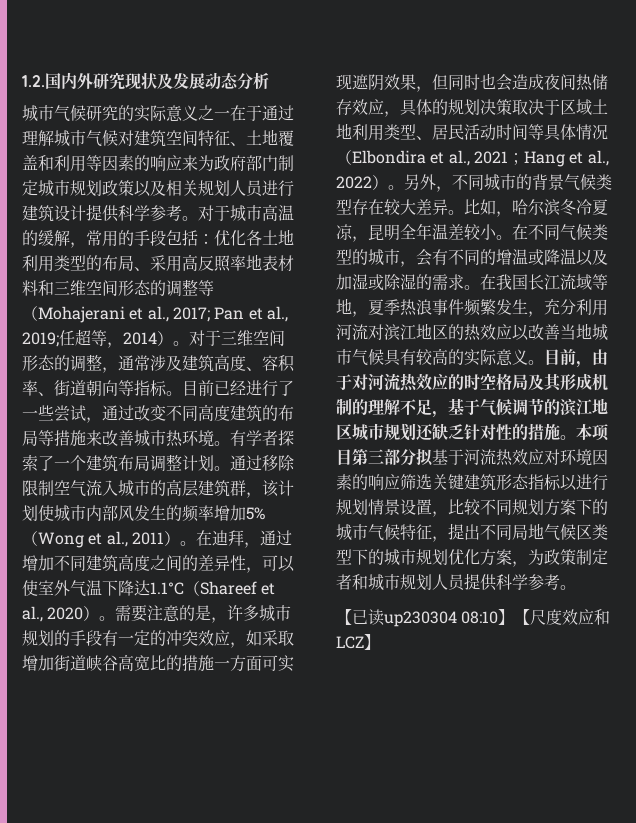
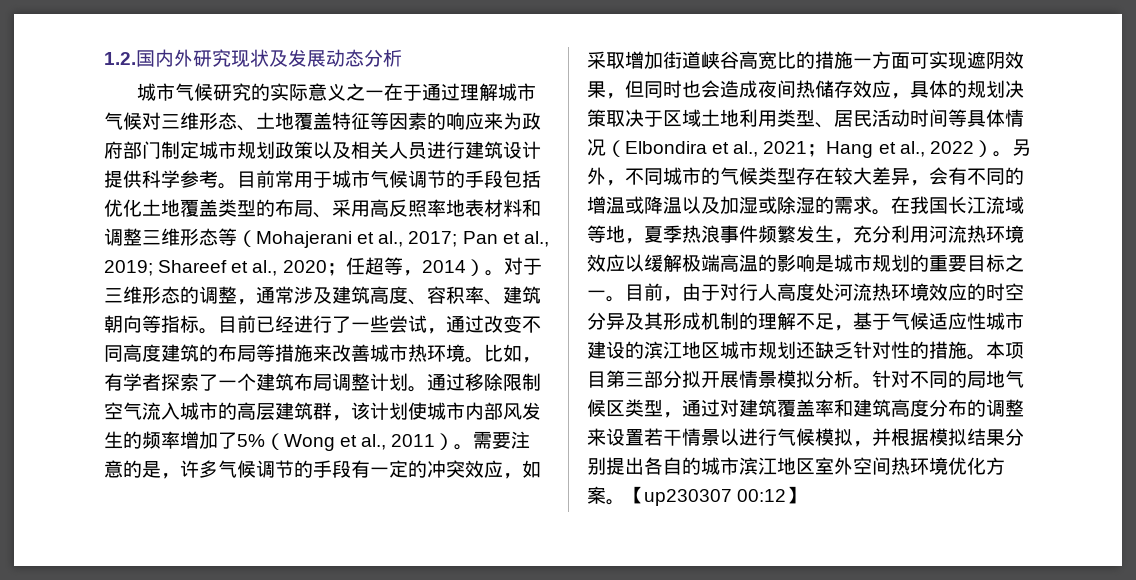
- 城市气候研究的实际意义之一在于通过理解城市气候对建筑空间特征、土地覆盖和利用等因素的响应来为政府部门制定城市规划政策以及相关规划人员进行建筑设计提供科学参考。
+ 城市气候研究的实际意义之一在于通过理解城市气候对三维形态、土地覆盖特征等因素的响应来为政府部门制定城市规划政策以及相关人员进行建筑设计提供科学参考。
- 对于城市高温的缓解，常用的手段包括：优化各土地利用类型的布局、采用高反照率地表材料和三维空间形态的调整等（Mohajerani et al., 2017; Pan et al., 2019;任超等，2014）。
+ 目前常用于城市气候调节的手段包括优化土地覆盖类型的布局、采用高反照率地表材料和调整三维形态等（Mohajerani et al., 2017; Pan et al., 2019; Shareef et al., 2020；任超等，2014）。
- 对于三维空间形态的调整，通常涉及建筑高度、容积率、街道朝向等指标。
+ 对于三维形态的调整，通常涉及建筑高度、容积率、建筑朝向等指标。
- 有学者探索了一个建筑布局调整计划。
+ 比如，有学者探索了一个建筑布局调整计划。
- 通过移除限制空气流入城市的高层建筑群，该计划使城市内部风发生的频率增加5%（Wong et al., 2011）。
+ 通过移除限制空气流入城市的高层建筑群，该计划使城市内部风发生的频率增加了5%（Wong et al., 2011）。
- 在迪拜，通过增加不同建筑高度之间的差异性，可以使室外气温下降达1.1°C（Shareef et al., 2020）。
- 需要注意的是，许多城市规划的手段有一定的冲突效应，如采取增加街道峡谷高宽比的措施一方面可实现遮阴效果，但同时也会造成夜间热储存效应，具体的规划决策取决于区域土地利用类型、居民活动时间等具体情况（Elbondira et al., 2021；Hang et al., 2022）。
+ 需要注意的是，许多气候调节的手段有一定的冲突效应，如采取增加街道峡谷高宽比的措施一方面可实现遮阴效果，但同时也会造成夜间热储存效应，具体的规划决策取决于区域土地利用类型、居民活动时间等具体情况（Elbondira et al., 2021；Hang et al., 2022）。
- 另外，不同城市的背景气候类型存在较大差异。比如，哈尔滨冬冷夏凉，昆明全年温差较小。在不同气候类型的城市，会有不同的增温或降温以及加湿或除湿的需求。
+ 另外，不同城市的气候类型存在较大差异，会有不同的增温或降温以及加湿或除湿的需求。
- 在我国长江流域等地，夏季热浪事件频繁发生，充分利用河流对滨江地区的热效应以改善当地城市气候具有较高的实际意义。目前，由于对河流热效应的时空格局及其形成机制的理解不足，基于气候调节的滨江地区城市规划还缺乏针对性的措施。
+ 在我国长江流域等地，夏季热浪事件频繁发生，充分利用河流热环境效应以缓解极端高温的影响是城市规划的重要目标之一。目前，由于对行人高度处河流热环境效应的时空分异及其形成机制的理解不足，基于气候适应性城市建设的滨江地区城市规划还缺乏针对性的措施。
- 本项目第三部分拟基于河流热效应对环境因素的响应筛选关键建筑形态指标以进行规划情景设置，比较不同规划方案下的城市气候特征，提出不同局地气候区类型下的城市规划优化方案，为政策制定者和城市规划人员提供科学参考。
- 【已读up230304 08:10】【尺度效应和LCZ】
+ 本项目第三部分拟开展情景模拟分析。针对不同的局地气候区类型，通过对建筑覆盖率和建筑高度分布的调整来设置若干情景以进行气候模拟，并根据模拟结果分别提出各自的城市滨江地区室外空间热环境优化方案。【up230307 00:12】

